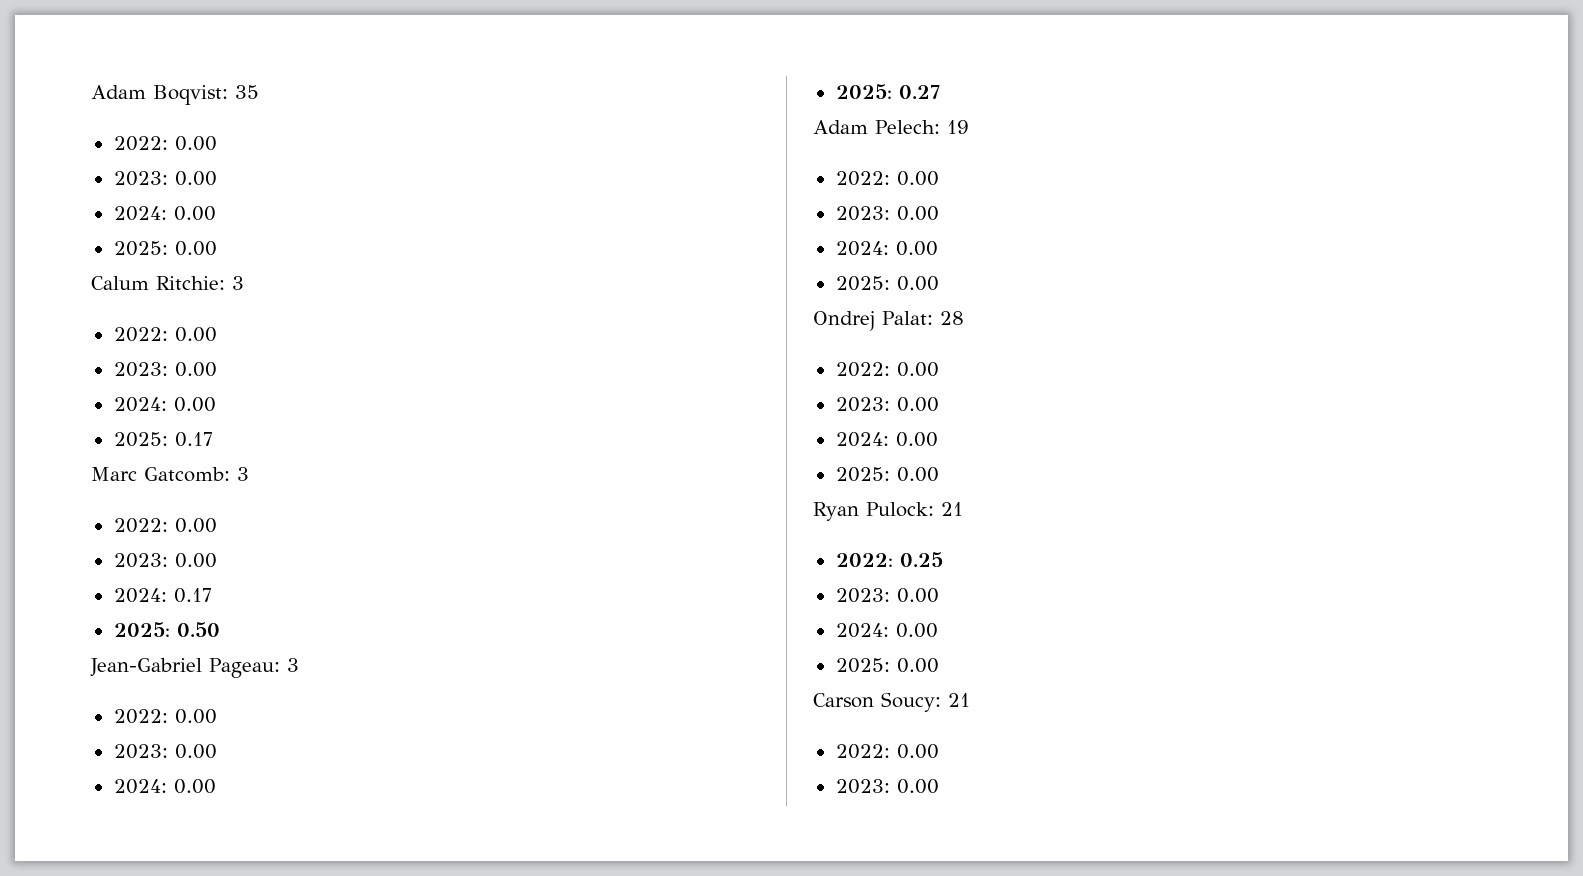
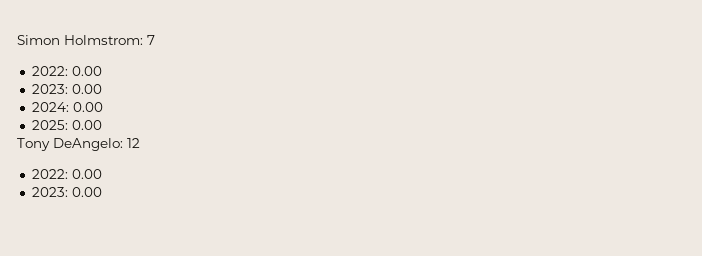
- Adam Boqvist: 35
+ Simon Holmstrom: 7
  2022: 0.00
  2023: 0.00
  2024: 0.00
  2025: 0.00
- Calum Ritchie: 3
- 2022: 0.00
- 2023: 0.00
- 2024: 0.00
- 2025: 0.17
- Marc Gatcomb: 3
- 2022: 0.00
- 2023: 0.00
- 2024: 0.17
- 2025: 0.50
- Jean-Gabriel Pageau: 3
- 2022: 0.00
- 2023: 0.00
- 2024: 0.00
- 2025: 0.27
- Adam Pelech: 19
- 2022: 0.00
- 2023: 0.00
- 2024: 0.00
- 2025: 0.00
- Ondrej Palat: 28
- 2022: 0.00
- 2023: 0.00
- 2024: 0.00
- 2025: 0.00
- Ryan Pulock: 21
- 2022: 0.25
- 2023: 0.00
- 2024: 0.00
- 2025: 0.00
- Carson Soucy: 21
+ Tony DeAngelo: 12

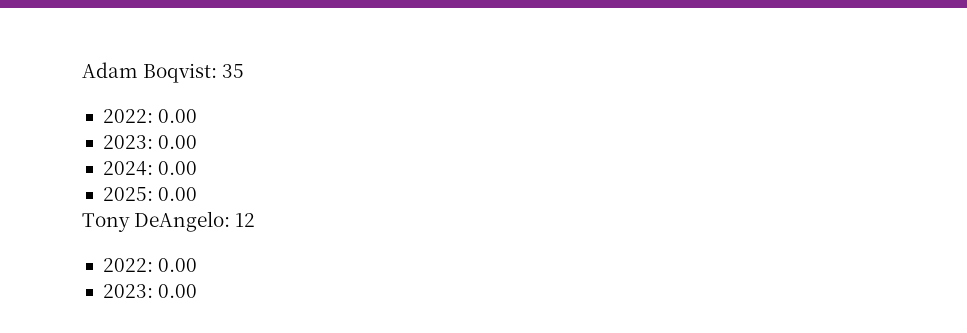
- Simon Holmstrom: 7
+ Adam Boqvist: 35

